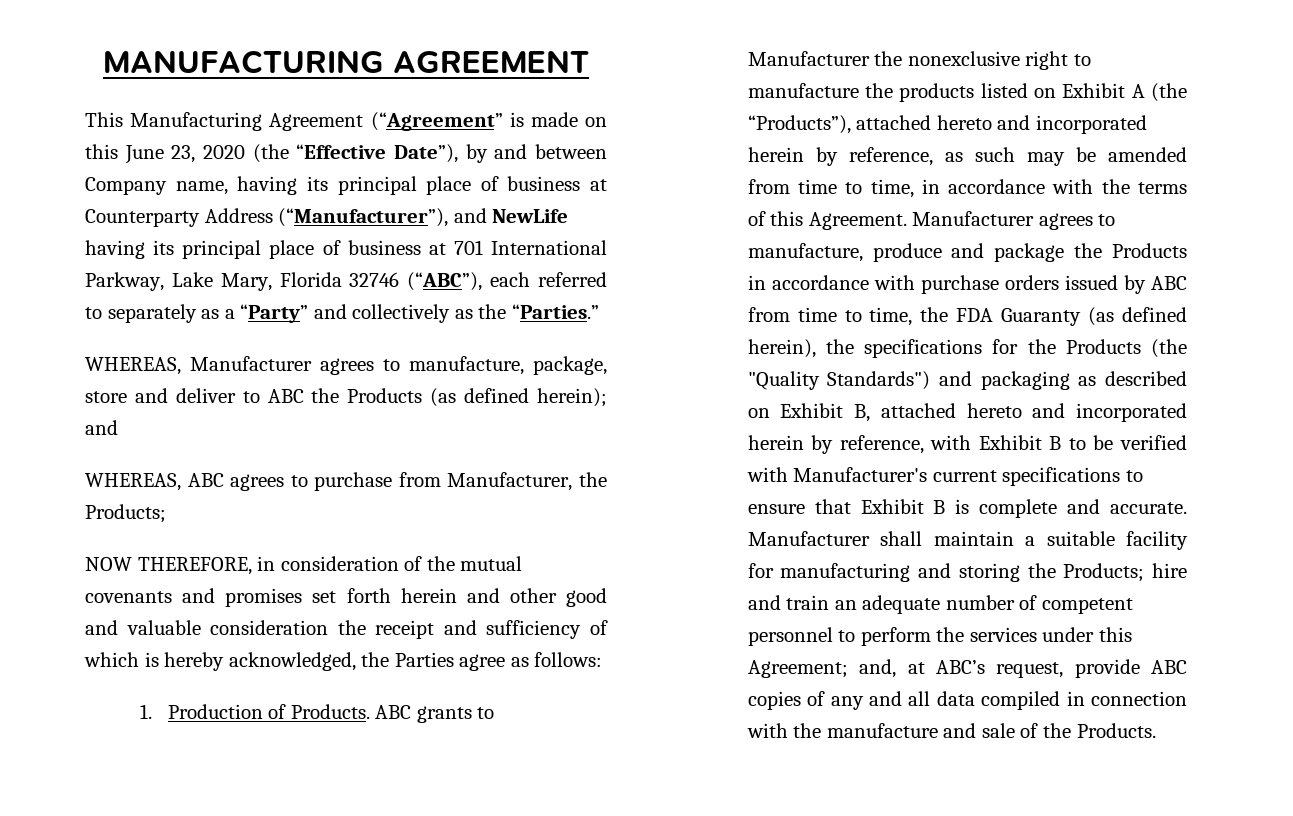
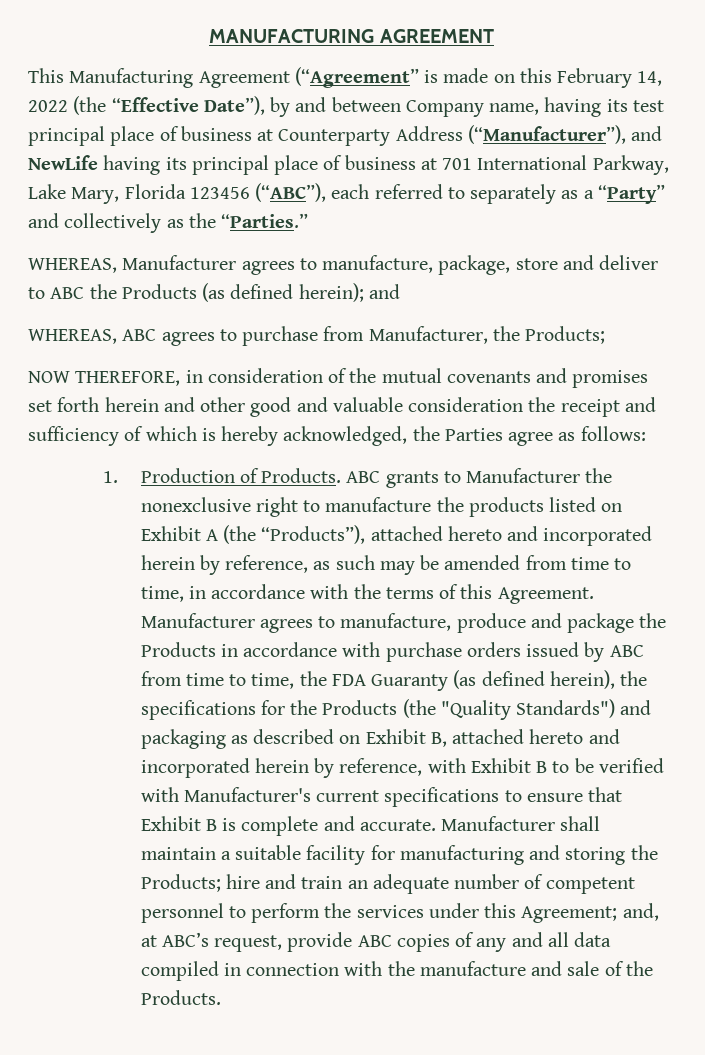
- This Manufacturing Agreement (“Agreement” is made on this June 23, 2020 (the “Effective Date”), by and between Company name, having its principal place of business at Counterparty Address (“Manufacturer”), and NewLife having its principal place of business at 701 International Parkway, Lake Mary, Florida 32746 (“ABC”), each referred to separately as a “Party” and collectively as the “Parties.”
+ This Manufacturing Agreement (“Agreement” is made on this February 14, 2022 (the “Effective Date”), by and between Company name, having its test principal place of business at Counterparty Address (“Manufacturer”), and NewLife having its principal place of business at 701 International Parkway, Lake Mary, Florida 123456 (“ABC”), each referred to separately as a “Party” and collectively as the “Parties.”

